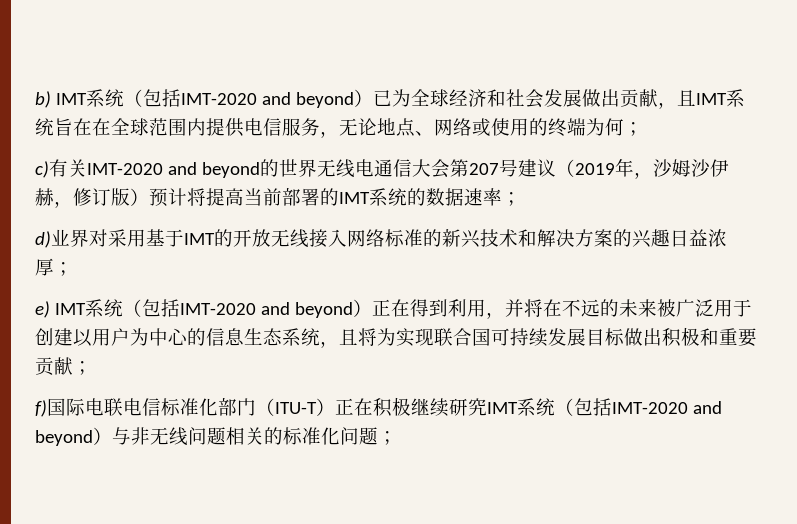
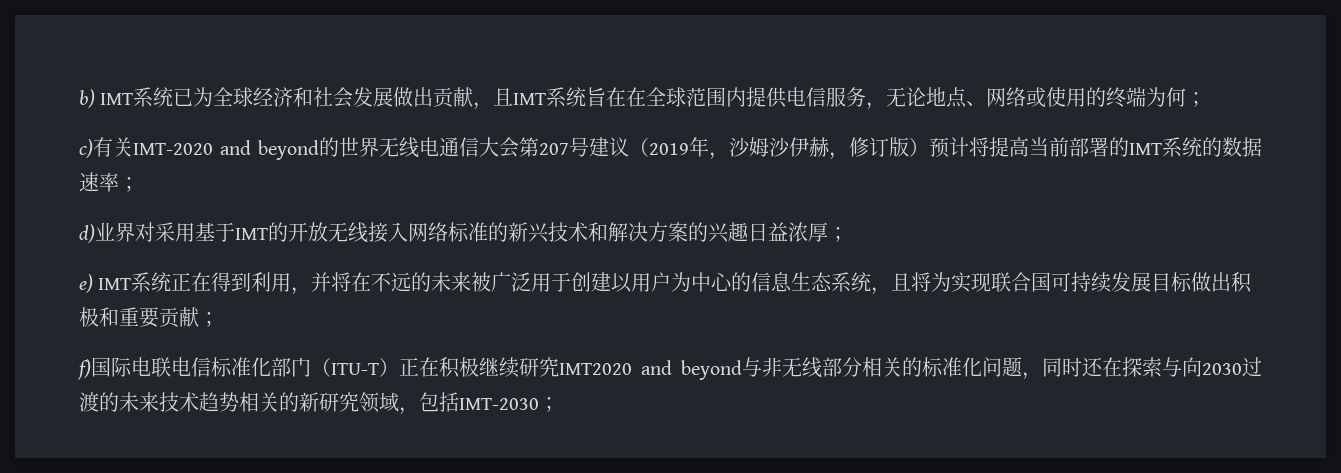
- b) IMT系统（包括IMT-2020 and beyond）已为全球经济和社会发展做出贡献，且IMT系统旨在在全球范围内提供电信服务，无论地点、网络或使用的终端为何；
+ b) IMT系统已为全球经济和社会发展做出贡献，且IMT系统旨在在全球范围内提供电信服务，无论地点、网络或使用的终端为何；
- e) IMT系统（包括IMT-2020 and beyond）正在得到利用，并将在不远的未来被广泛用于创建以用户为中心的信息生态系统，且将为实现联合国可持续发展目标做出积极和重要贡献；
+ e) IMT系统正在得到利用，并将在不远的未来被广泛用于创建以用户为中心的信息生态系统，且将为实现联合国可持续发展目标做出积极和重要贡献；
- f)国际电联电信标准化部门（ITU-T）正在积极继续研究IMT系统（包括IMT-2020 and beyond）与非无线问题相关的标准化问题；
+ f)国际电联电信标准化部门（ITU-T）正在积极继续研究IMT2020 and beyond与非无线部分相关的标准化问题，同时还在探索与向2030过渡的未来技术趋势相关的新研究领域，包括IMT-2030；

